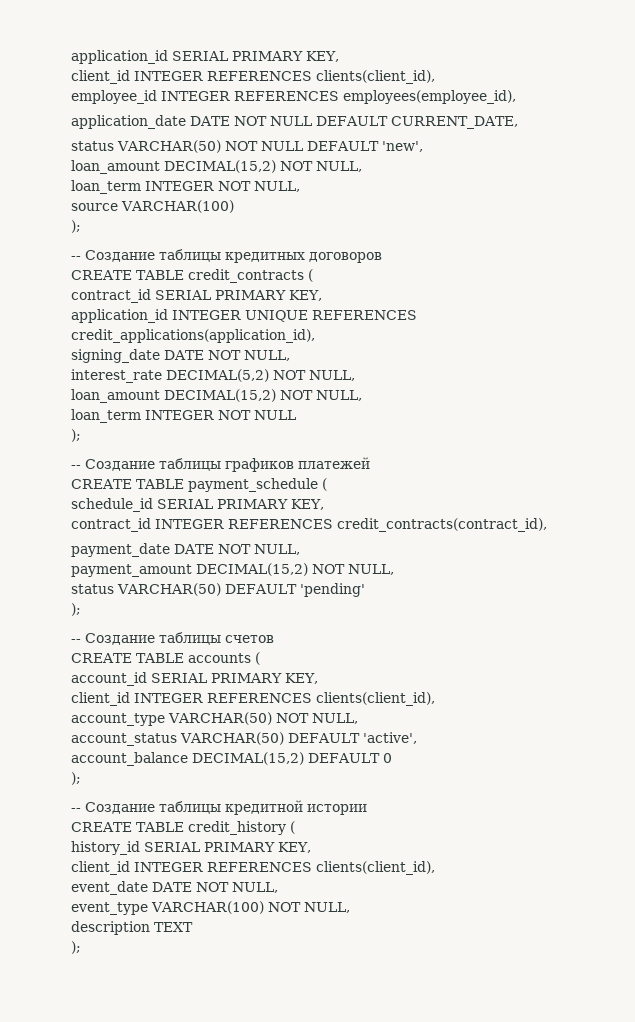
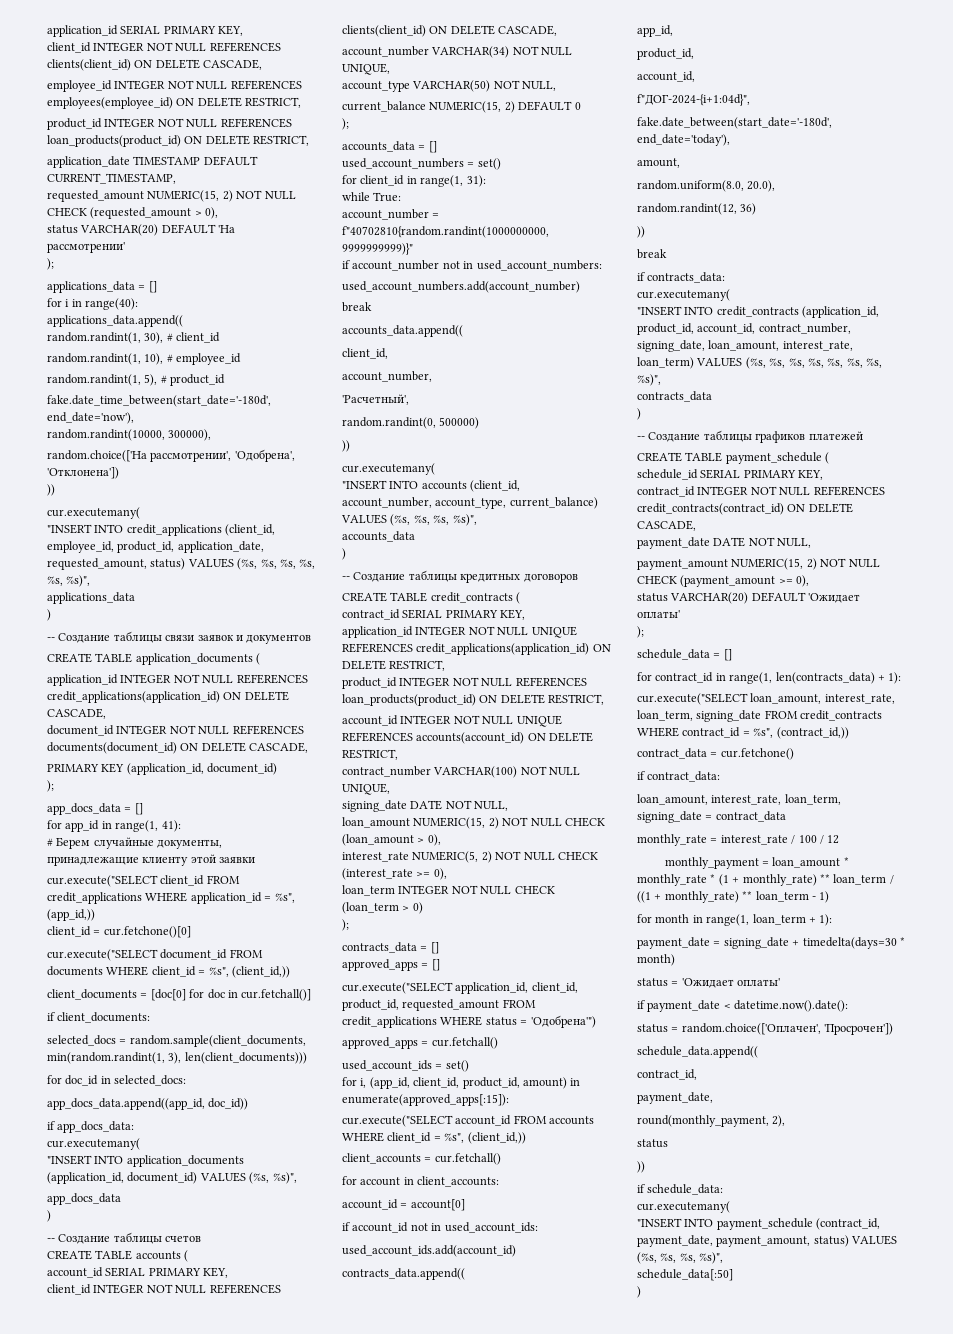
  application_id SERIAL PRIMARY KEY,
- client_id INTEGER REFERENCES clients(client_id),
- employee_id INTEGER REFERENCES employees(employee_id),
- application_date DATE NOT NULL DEFAULT CURRENT_DATE,
- status VARCHAR(50) NOT NULL DEFAULT 'new',
- loan_amount DECIMAL(15,2) NOT NULL,
- loan_term INTEGER NOT NULL,
- source VARCHAR(100)
+ client_id INTEGER NOT NULL REFERENCES clients(client_id) ON DELETE CASCADE,
+ employee_id INTEGER NOT NULL REFERENCES employees(employee_id) ON DELETE RESTRICT,
+ product_id INTEGER NOT NULL REFERENCES loan_products(product_id) ON DELETE RESTRICT,
+ application_date TIMESTAMP DEFAULT CURRENT_TIMESTAMP,
+ requested_amount NUMERIC(15, 2) NOT NULL CHECK (requested_amount > 0),
+ status VARCHAR(20) DEFAULT 'На рассмотрении'
  );
+ applications_data = []
+ for i in range(40):
+ applications_data.append((
+ random.randint(1, 30), # client_id
+ random.randint(1, 10), # employee_id
+ random.randint(1, 5), # product_id
+ fake.date_time_between(start_date='-180d', end_date='now'),
+ random.randint(10000, 300000),
+ random.choice(['На рассмотрении', 'Одобрена', 'Отклонена'])
+ ))
+ cur.executemany(
+ "INSERT INTO credit_applications (client_id, employee_id, product_id, application_date, requested_amount, status) VALUES (%s, %s, %s, %s, %s, %s)",
+ applications_data
+ )
+ -- Создание таблицы связи заявок и документов
+ CREATE TABLE application_documents (
+ application_id INTEGER NOT NULL REFERENCES credit_applications(application_id) ON DELETE CASCADE,
+ document_id INTEGER NOT NULL REFERENCES documents(document_id) ON DELETE CASCADE,
+ PRIMARY KEY (application_id, document_id)
+ );
+ app_docs_data = []
+ for app_id in range(1, 41):
+ # Берем случайные документы, принадлежащие клиенту этой заявки
+ cur.execute("SELECT client_id FROM credit_applications WHERE application_id = %s", (app_id,))
+ client_id = cur.fetchone()[0]
+ cur.execute("SELECT document_id FROM documents WHERE client_id = %s", (client_id,))
+ client_documents = [doc[0] for doc in cur.fetchall()]
+ if client_documents:
+ selected_docs = random.sample(client_documents, min(random.randint(1, 3), len(client_documents)))
+ for doc_id in selected_docs:
+ app_docs_data.append((app_id, doc_id))
+ if app_docs_data:
+ cur.executemany(
+ "INSERT INTO application_documents (application_id, document_id) VALUES (%s, %s)",
+ app_docs_data
+ )
+ -- Создание таблицы счетов
+ CREATE TABLE accounts (
+ account_id SERIAL PRIMARY KEY,
+ client_id INTEGER NOT NULL REFERENCES clients(client_id) ON DELETE CASCADE,
+ account_number VARCHAR(34) NOT NULL UNIQUE,
+ account_type VARCHAR(50) NOT NULL,
+ current_balance NUMERIC(15, 2) DEFAULT 0
+ );
+ accounts_data = []
+ used_account_numbers = set()
+ for client_id in range(1, 31):
+ while True:
+ account_number = f"40702810{random.randint(1000000000, 9999999999)}"
+ if account_number not in used_account_numbers:
+ used_account_numbers.add(account_number)
+ break
+ accounts_data.append((
+ client_id,
+ account_number,
+ 'Расчетный',
+ random.randint(0, 500000)
+ ))
+ cur.executemany(
+ "INSERT INTO accounts (client_id, account_number, account_type, current_balance) VALUES (%s, %s, %s, %s)",
+ accounts_data
+ )
- application_id INTEGER UNIQUE REFERENCES credit_applications(application_id),
+ application_id INTEGER NOT NULL UNIQUE REFERENCES credit_applications(application_id) ON DELETE RESTRICT,
+ product_id INTEGER NOT NULL REFERENCES loan_products(product_id) ON DELETE RESTRICT,
+ account_id INTEGER NOT NULL UNIQUE REFERENCES accounts(account_id) ON DELETE RESTRICT,
+ contract_number VARCHAR(100) NOT NULL UNIQUE,
  signing_date DATE NOT NULL,
- interest_rate DECIMAL(5,2) NOT NULL,
- loan_amount DECIMAL(15,2) NOT NULL,
- loan_term INTEGER NOT NULL
+ loan_amount NUMERIC(15, 2) NOT NULL CHECK (loan_amount > 0),
+ interest_rate NUMERIC(5, 2) NOT NULL CHECK (interest_rate >= 0),
+ loan_term INTEGER NOT NULL CHECK (loan_term > 0)
  );
+ contracts_data = []
+ approved_apps = []
+ cur.execute("SELECT application_id, client_id, product_id, requested_amount FROM credit_applications WHERE status = 'Одобрена'")
+ approved_apps = cur.fetchall()
+ used_account_ids = set()
+ for i, (app_id, client_id, product_id, amount) in enumerate(approved_apps[:15]):
+ cur.execute("SELECT account_id FROM accounts WHERE client_id = %s", (client_id,))
+ client_accounts = cur.fetchall()
+ for account in client_accounts:
+ account_id = account[0]
+ if account_id not in used_account_ids:
+ used_account_ids.add(account_id)
+ contracts_data.append((
+ app_id,
+ product_id,
+ account_id,
+ f"ДОГ-2024-{i+1:04d}",
+ fake.date_between(start_date='-180d', end_date='today'),
+ amount,
+ random.uniform(8.0, 20.0),
+ random.randint(12, 36)
+ ))
+ break
+ if contracts_data:
+ cur.executemany(
+ "INSERT INTO credit_contracts (application_id, product_id, account_id, contract_number, signing_date, loan_amount, interest_rate, loan_term) VALUES (%s, %s, %s, %s, %s, %s, %s, %s)",
+ contracts_data
+ )
- contract_id INTEGER REFERENCES credit_contracts(contract_id),
+ contract_id INTEGER NOT NULL REFERENCES credit_contracts(contract_id) ON DELETE CASCADE,
- payment_amount DECIMAL(15,2) NOT NULL,
- status VARCHAR(50) DEFAULT 'pending'
+ payment_amount NUMERIC(15, 2) NOT NULL CHECK (payment_amount >= 0),
+ status VARCHAR(20) DEFAULT 'Ожидает оплаты'
  );
- -- Создание таблицы счетов
- CREATE TABLE accounts (
- account_id SERIAL PRIMARY KEY,
- client_id INTEGER REFERENCES clients(client_id),
- account_type VARCHAR(50) NOT NULL,
- account_status VARCHAR(50) DEFAULT 'active',
- account_balance DECIMAL(15,2) DEFAULT 0
- );
- -- Создание таблицы кредитной истории
- CREATE TABLE credit_history (
- history_id SERIAL PRIMARY KEY,
- client_id INTEGER REFERENCES clients(client_id),
- event_date DATE NOT NULL,
- event_type VARCHAR(100) NOT NULL,
- description TEXT
- );
+ schedule_data = []
+ for contract_id in range(1, len(contracts_data) + 1):
+ cur.execute("SELECT loan_amount, interest_rate, loan_term, signing_date FROM credit_contracts WHERE contract_id = %s", (contract_id,))
+ contract_data = cur.fetchone()
+ if contract_data:
+ loan_amount, interest_rate, loan_term, signing_date = contract_data
+ monthly_rate = interest_rate / 100 / 12
+ monthly_payment = loan_amount * monthly_rate * (1 + monthly_rate) ** loan_term / ((1 + monthly_rate) ** loan_term - 1)
+ for month in range(1, loan_term + 1):
+ payment_date = signing_date + timedelta(days=30 * month)
+ status = 'Ожидает оплаты'
+ if payment_date < datetime.now().date():
+ status = random.choice(['Оплачен', 'Просрочен'])
+ schedule_data.append((
+ contract_id,
+ payment_date,
+ round(monthly_payment, 2),
+ status
+ ))
+ if schedule_data:
+ cur.executemany(
+ "INSERT INTO payment_schedule (contract_id, payment_date, payment_amount, status) VALUES (%s, %s, %s, %s)",
+ schedule_data[:50]
+ )

